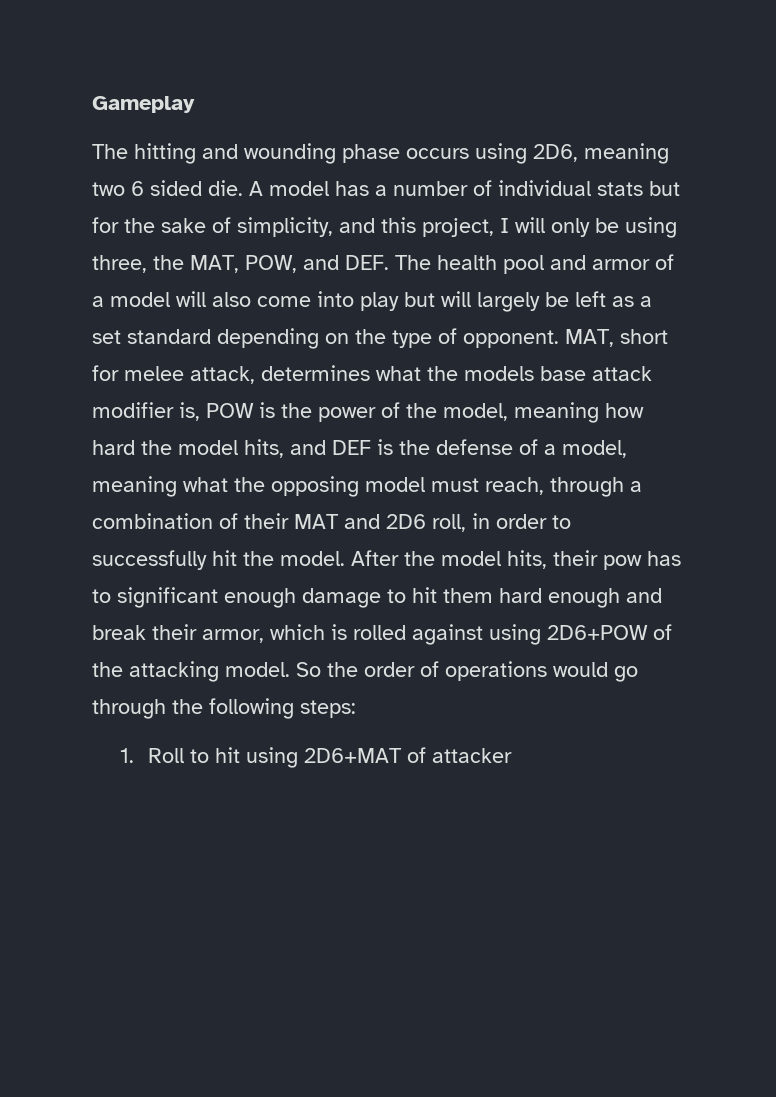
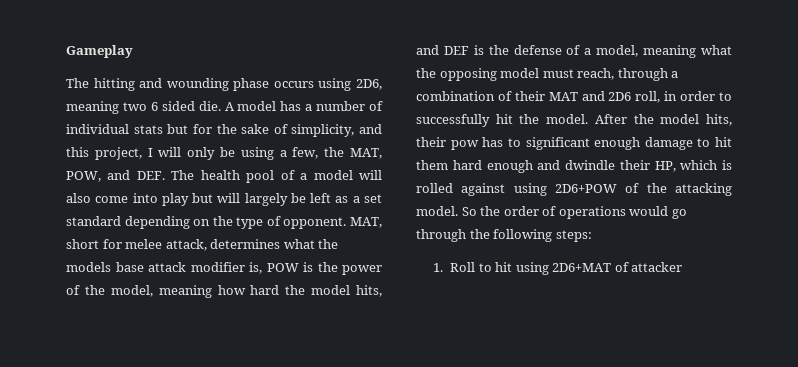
- A model has a number of individual stats but for the sake of simplicity, and this project, I will only be using three, the MAT, POW, and DEF. The health pool and armor of a model will also come into play but will largely be left as a set standard depending on the type of opponent.
+ A model has a number of individual stats but for the sake of simplicity, and this project, I will only be using a few, the MAT, POW, and DEF. The health pool of a model will also come into play but will largely be left as a set standard depending on the type of opponent.
- After the model hits, their pow has to significant enough damage to hit them hard enough and break their armor, which is rolled against using 2D6+POW of the attacking model.
+ After the model hits, their pow has to significant enough damage to hit them hard enough and dwindle their HP, which is rolled against using 2D6+POW of the attacking model.

